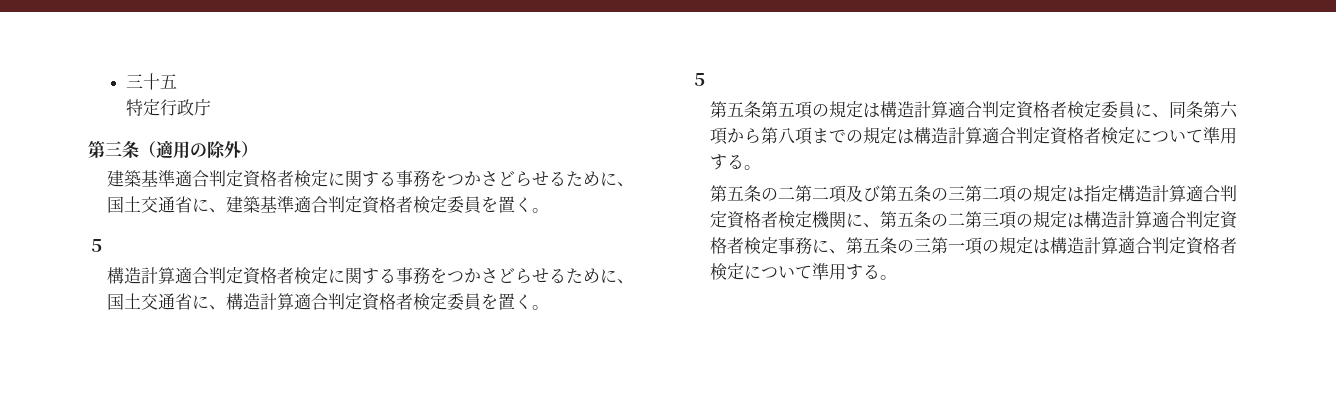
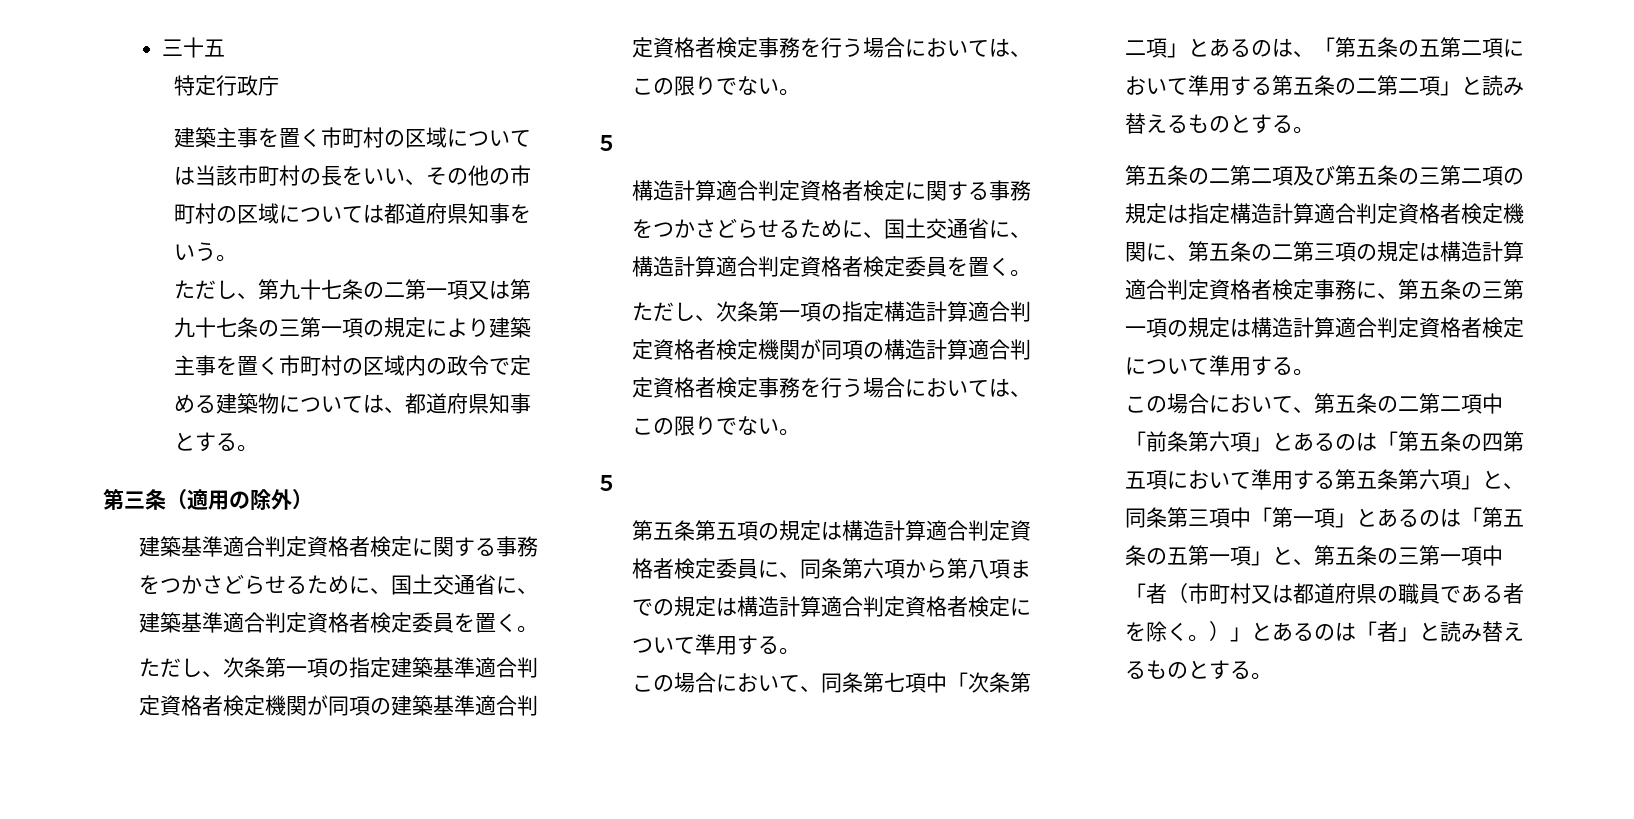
+ 建築主事を置く市町村の区域については当該市町村の長をいい、その他の市町村の区域については都道府県知事をいう。
+ ただし、第九十七条の二第一項又は第九十七条の三第一項の規定により建築主事を置く市町村の区域内の政令で定める建築物については、都道府県知事とする。
+ ただし、次条第一項の指定建築基準適合判定資格者検定機関が同項の建築基準適合判定資格者検定事務を行う場合においては、この限りでない。
+ ただし、次条第一項の指定構造計算適合判定資格者検定機関が同項の構造計算適合判定資格者検定事務を行う場合においては、この限りでない。
+ この場合において、同条第七項中「次条第二項」とあるのは、「第五条の五第二項において準用する第五条の二第二項」と読み替えるものとする。
+ この場合において、第五条の二第二項中「前条第六項」とあるのは「第五条の四第五項において準用する第五条第六項」と、同条第三項中「第一項」とあるのは「第五条の五第一項」と、第五条の三第一項中「者（市町村又は都道府県の職員である者を除く。）」とあるのは「者」と読み替えるものとする。

